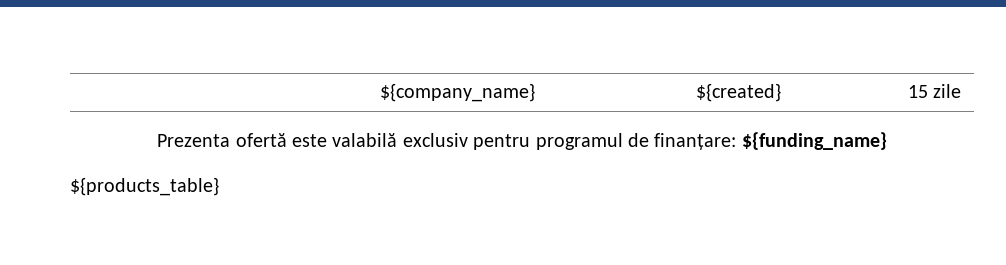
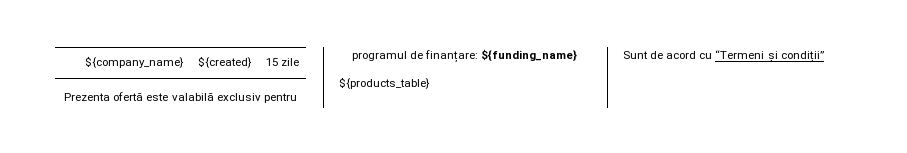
+ Sunt de acord cu “Termeni și condiții”

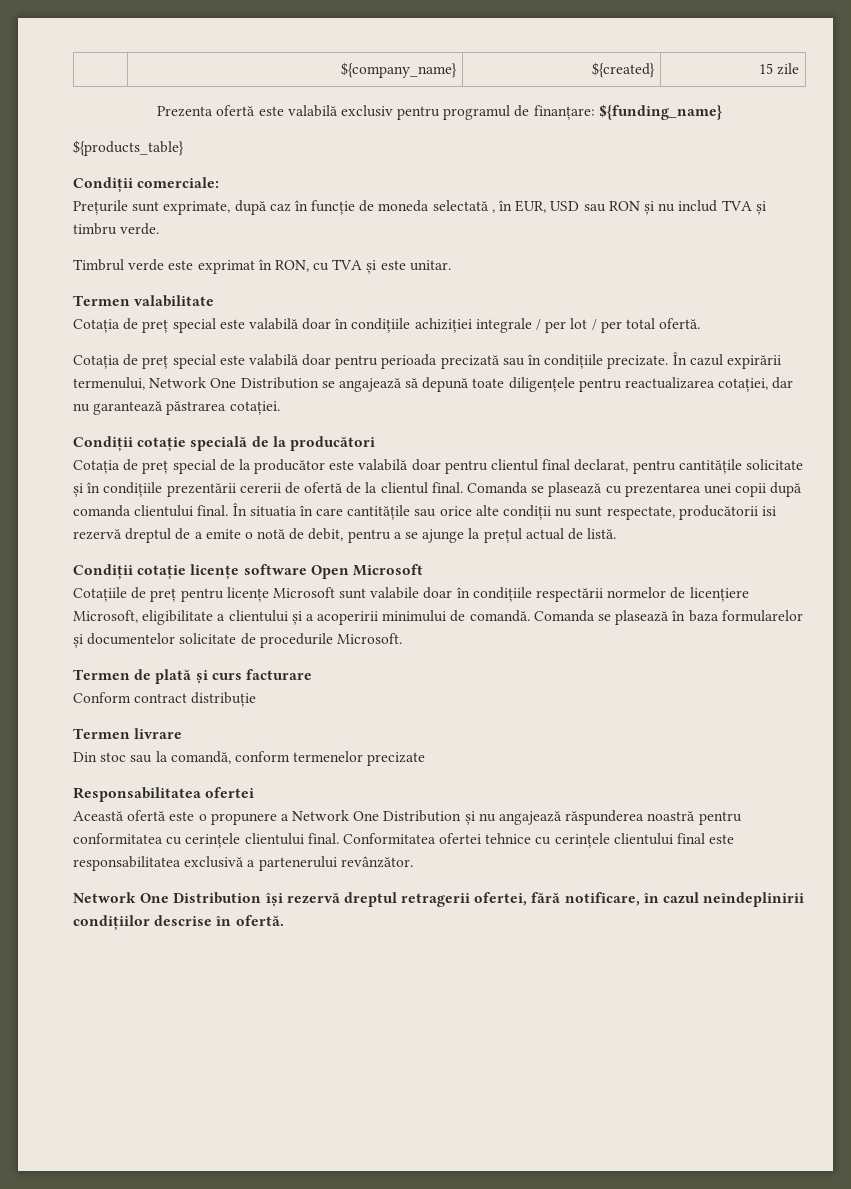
- Sunt de acord cu “Termeni și condiții”
+ Condiții comerciale:
+ Prețurile sunt exprimate, după caz în funcție de moneda selectată , în EUR, USD sau RON și nu includ TVA și timbru verde.
+ Timbrul verde este exprimat în RON, cu TVA și este unitar.
+ Termen valabilitate
+ Cotația de preț special este valabilă doar în condițiile achiziției integrale / per lot / per total ofertă.
+ Cotația de preț special este valabilă doar pentru perioada precizată sau în condițiile precizate. În cazul expirării termenului, Network One Distribution se angajează să depună toate diligențele pentru reactualizarea cotației, dar nu garantează păstrarea cotației.
+ Condiții cotație specială de la producători
+ Cotația de preț special de la producător este valabilă doar pentru clientul final declarat, pentru cantitățile solicitate și în condițiile prezentării cererii de ofertă de la clientul final. Comanda se plasează cu prezentarea unei copii după comanda clientului final. În situatia în care cantitățile sau orice alte condiții nu sunt respectate, producătorii isi rezervă dreptul de a emite o notă de debit, pentru a se ajunge la prețul actual de listă.
+ Condiții cotație licențe software Open Microsoft
+ Cotațiile de preț pentru licențe Microsoft sunt valabile doar în condițiile respectării normelor de licențiere Microsoft, eligibilitate a clientului și a acoperirii minimului de comandă. Comanda se plasează în baza formularelor și documentelor solicitate de procedurile Microsoft.
+ Termen de plată și curs facturare
+ Conform contract distribuție
+ Termen livrare
+ Din stoc sau la comandă, conform termenelor precizate
+ Responsabilitatea ofertei
+ Această ofertă este o propunere a Network One Distribution și nu angajează răspunderea noastră pentru conformitatea cu cerințele clientului final. Conformitatea ofertei tehnice cu cerințele clientului final este responsabilitatea exclusivă a partenerului revânzător.
+ Network One Distribution își rezervă dreptul retragerii ofertei, fără notificare, în cazul neîndeplinirii condițiilor descrise în ofertă.

